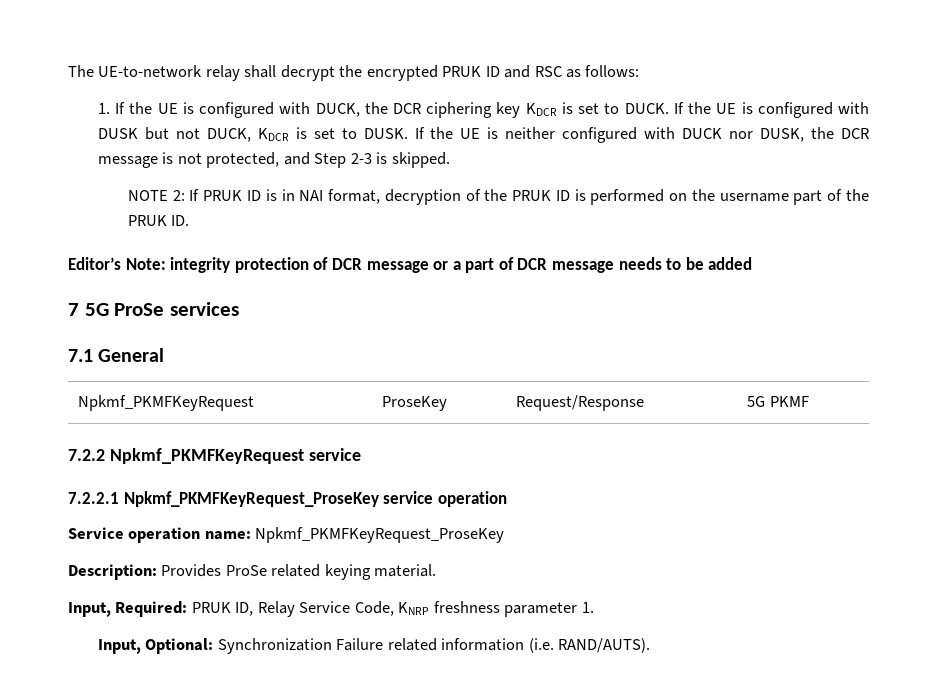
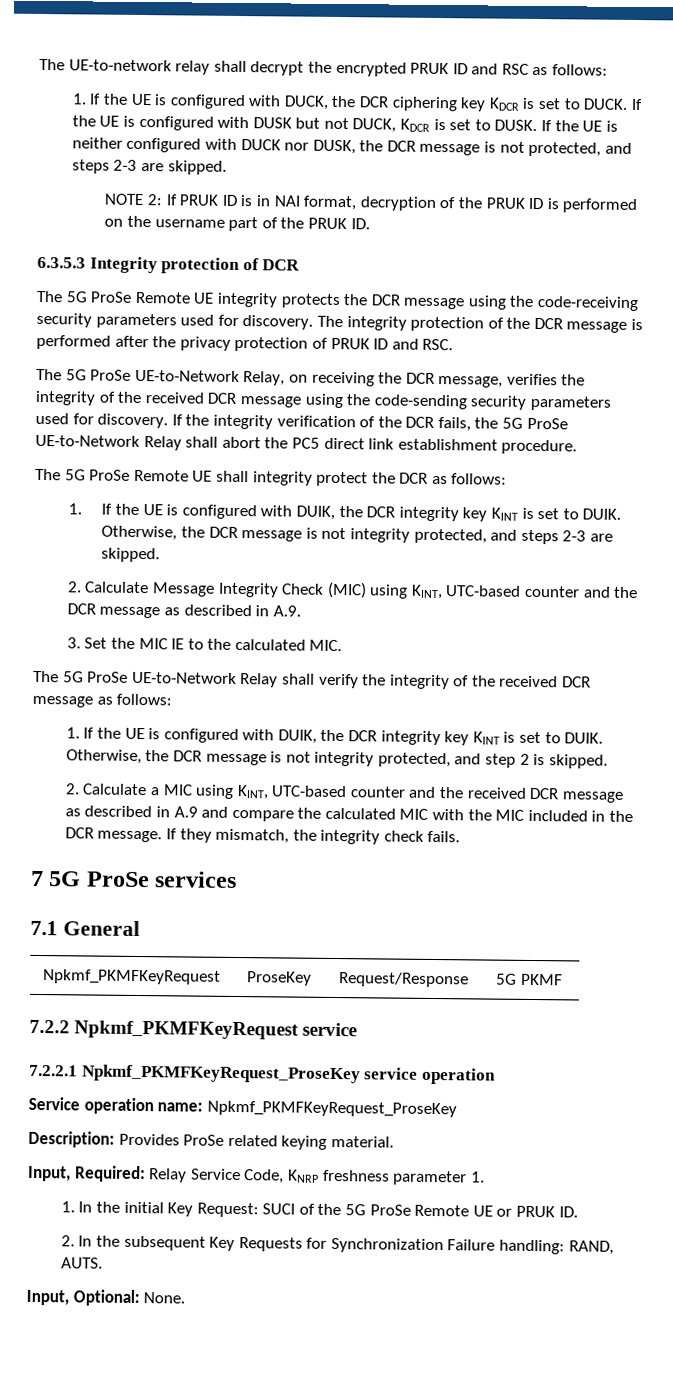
- If the UE is neither configured with DUCK nor DUSK, the DCR message is not protected, and Step 2-3 is skipped.
+ If the UE is neither configured with DUCK nor DUSK, the DCR message is not protected, and steps 2-3 are skipped.
- Editor’s Note: integrity protection of DCR message or a part of DCR message needs to be added
+ 6.3.5.3 Integrity protection of DCR
+ The 5G ProSe Remote UE integrity protects the DCR message using the code-receiving security parameters used for discovery. The integrity protection of the DCR message is performed after the privacy protection of PRUK ID and RSC.
+ The 5G ProSe UE-to-Network Relay, on receiving the DCR message, verifies the integrity of the received DCR message using the code-sending security parameters used for discovery. If the integrity verification of the DCR fails, the 5G ProSe UE-to-Network Relay shall abort the PC5 direct link establishment procedure.
+ The 5G ProSe Remote UE shall integrity protect the DCR as follows:
+ 1. If the UE is configured with DUIK, the DCR integrity key KINT is set to DUIK. Otherwise, the DCR message is not integrity protected, and steps 2-3 are skipped.
+ 2. Calculate Message Integrity Check (MIC) using KINT, UTC-based counter and the DCR message as described in A.9.
+ 3. Set the MIC IE to the calculated MIC.
+ The 5G ProSe UE-to-Network Relay shall verify the integrity of the received DCR message as follows:
+ 1. If the UE is configured with DUIK, the DCR integrity key KINT is set to DUIK. Otherwise, the DCR message is not integrity protected, and step 2 is skipped.
+ 2. Calculate a MIC using KINT, UTC-based counter and the received DCR message as described in A.9 and compare the calculated MIC with the MIC included in the DCR message. If they mismatch, the integrity check fails.
- Input, Required: PRUK ID, Relay Service Code, KNRP freshness parameter 1.
+ Input, Required: Relay Service Code, KNRP freshness parameter 1.
- Input, Optional: Synchronization Failure related information (i.e. RAND/AUTS).
+ 1. In the initial Key Request: SUCI of the 5G ProSe Remote UE or PRUK ID.
+ 2. In the subsequent Key Requests for Synchronization Failure handling: RAND, AUTS.
+ Input, Optional: None.

